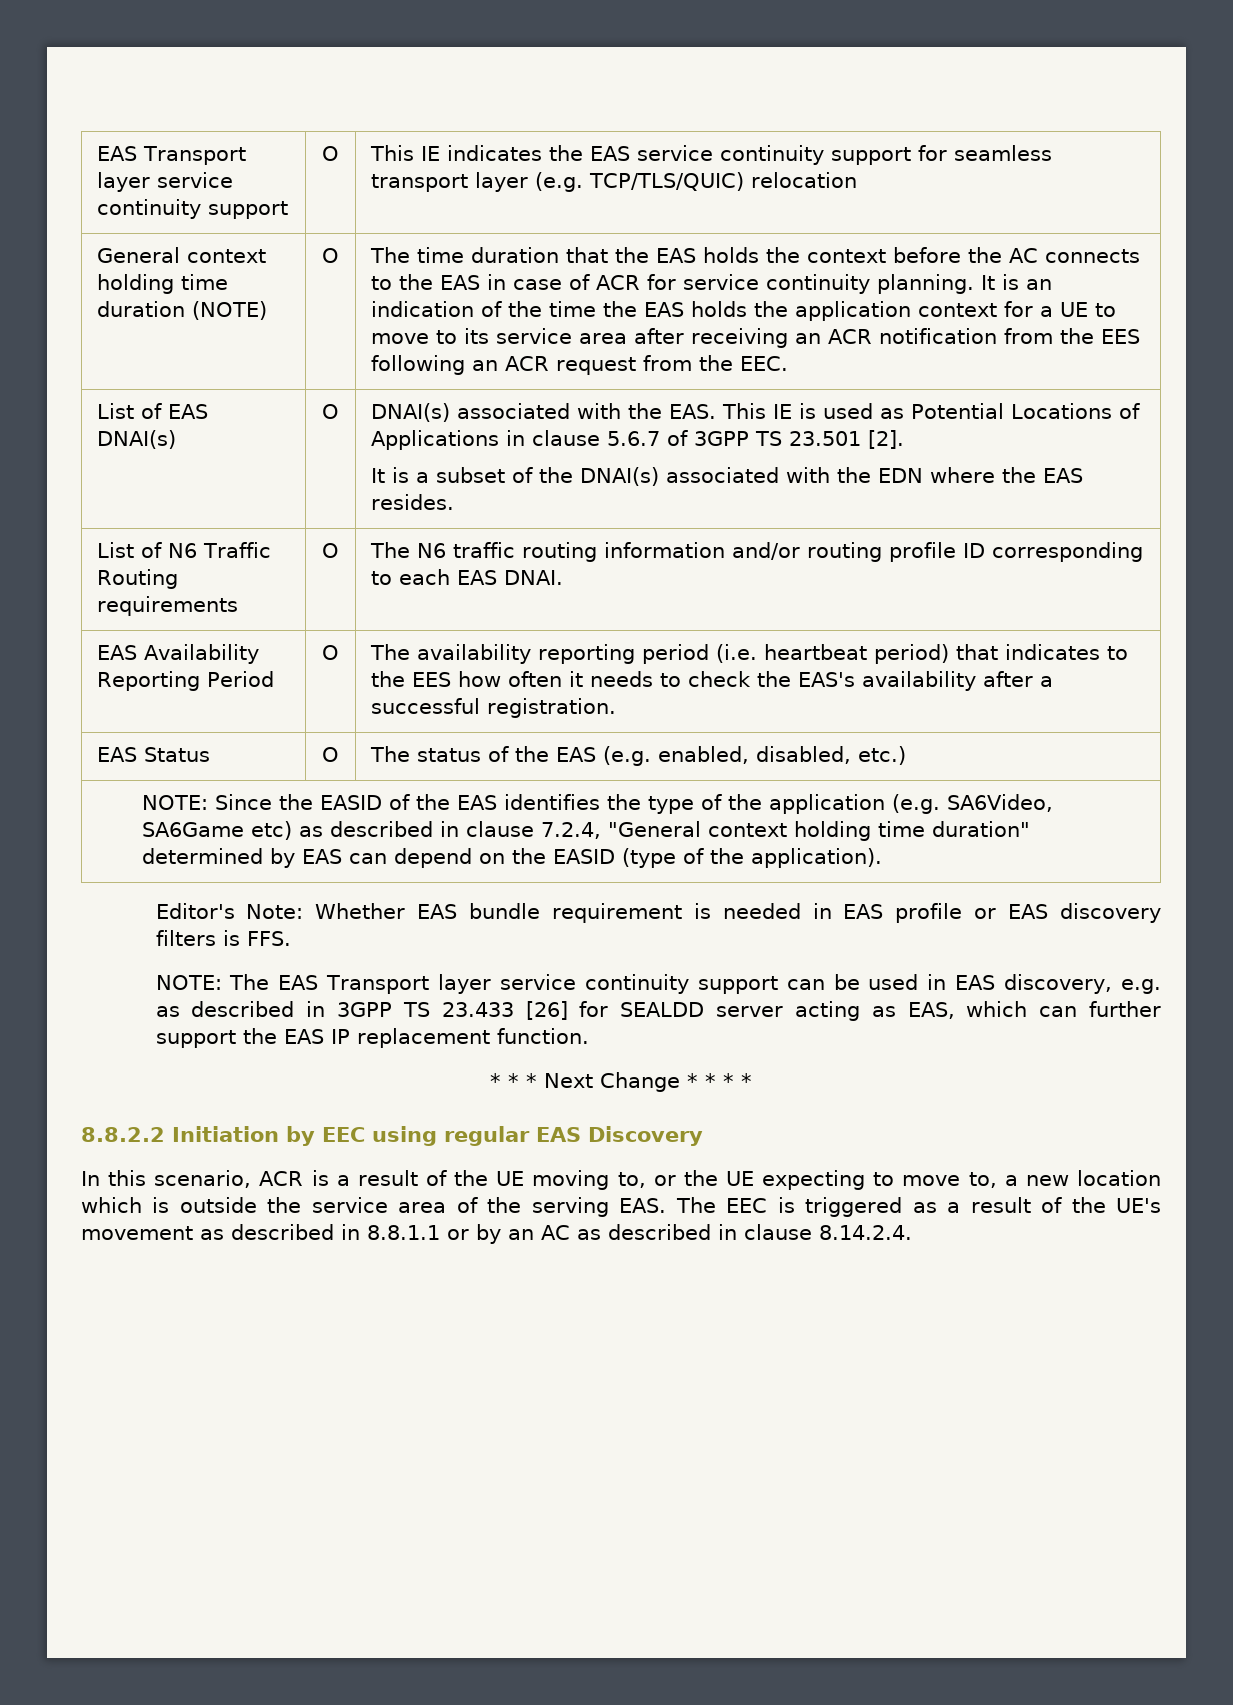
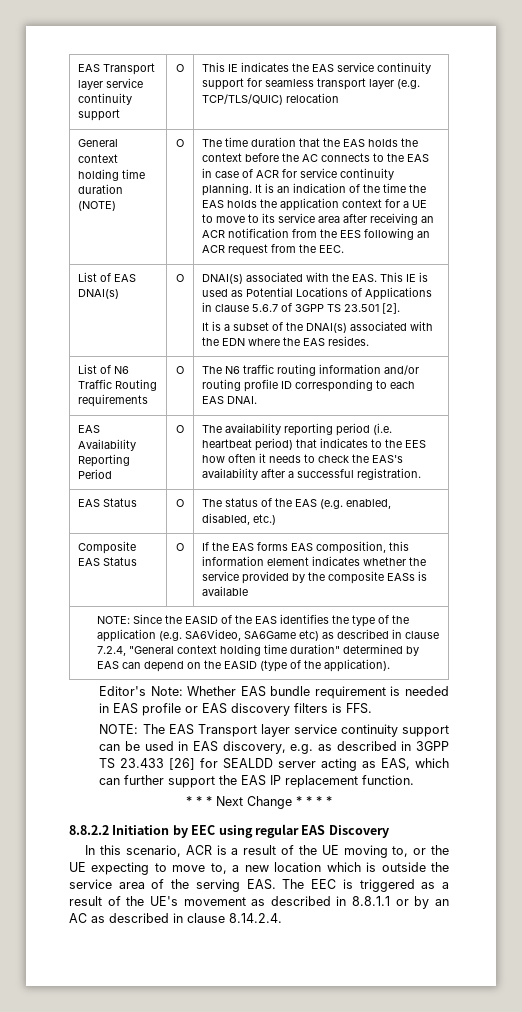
+ Composite EAS Status | O | If the EAS forms EAS composition, this information element indicates whether the service provided by the composite EASs is available

